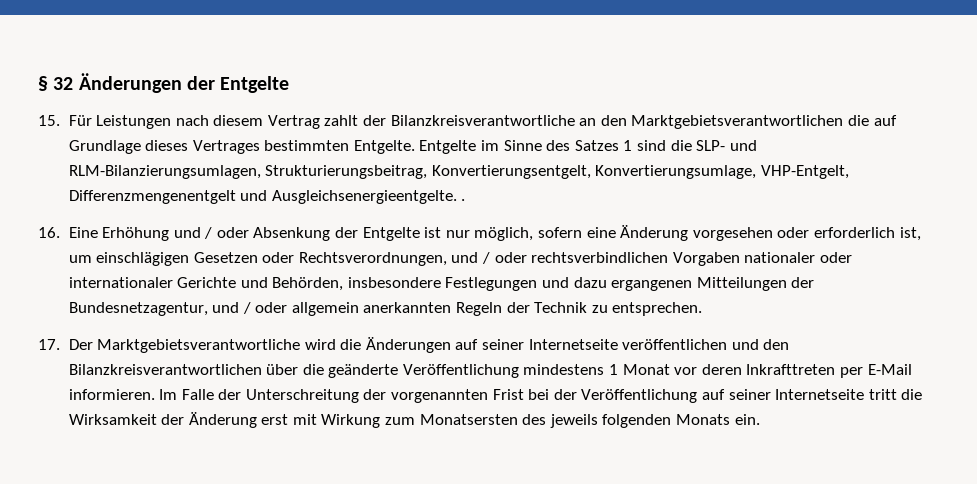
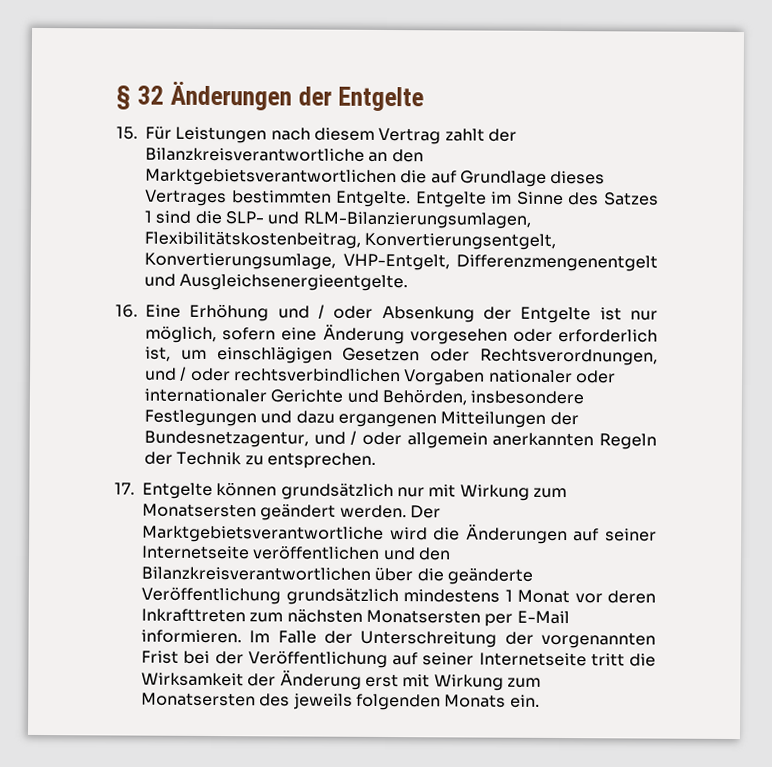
- Entgelte im Sinne des Satzes 1 sind die SLP- und RLM-Bilanzierungsumlagen, Strukturierungsbeitrag, Konvertierungsentgelt, Konvertierungsumlage, VHP-Entgelt, Differenzmengenentgelt und Ausgleichsenergieentgelte. .
+ Entgelte im Sinne des Satzes 1 sind die SLP- und RLM-Bilanzierungsumlagen, Flexibilitätskostenbeitrag, Konvertierungsentgelt, Konvertierungsumlage, VHP-Entgelt, Differenzmengenentgelt und Ausgleichsenergieentgelte.
- 17. Der Marktgebietsverantwortliche wird die Änderungen auf seiner Internetseite veröffentlichen und den Bilanzkreisverantwortlichen über die geänderte Veröffentlichung mindestens 1 Monat vor deren Inkrafttreten per E-Mail informieren.
+ 17. Entgelte können grundsätzlich nur mit Wirkung zum Monatsersten geändert werden. Der Marktgebietsverantwortliche wird die Änderungen auf seiner Internetseite veröffentlichen und den Bilanzkreisverantwortlichen über die geänderte Veröffentlichung grundsätzlich mindestens 1 Monat vor deren Inkrafttreten zum nächsten Monatsersten per E-Mail informieren.

